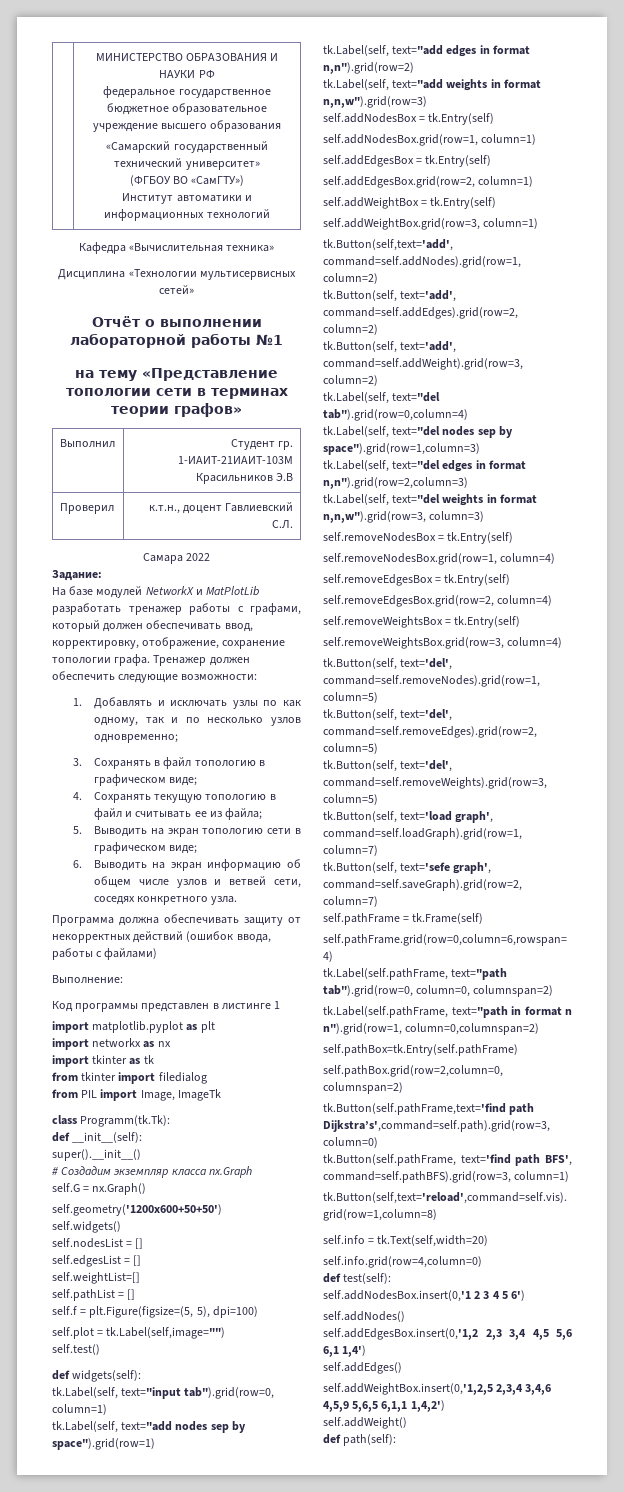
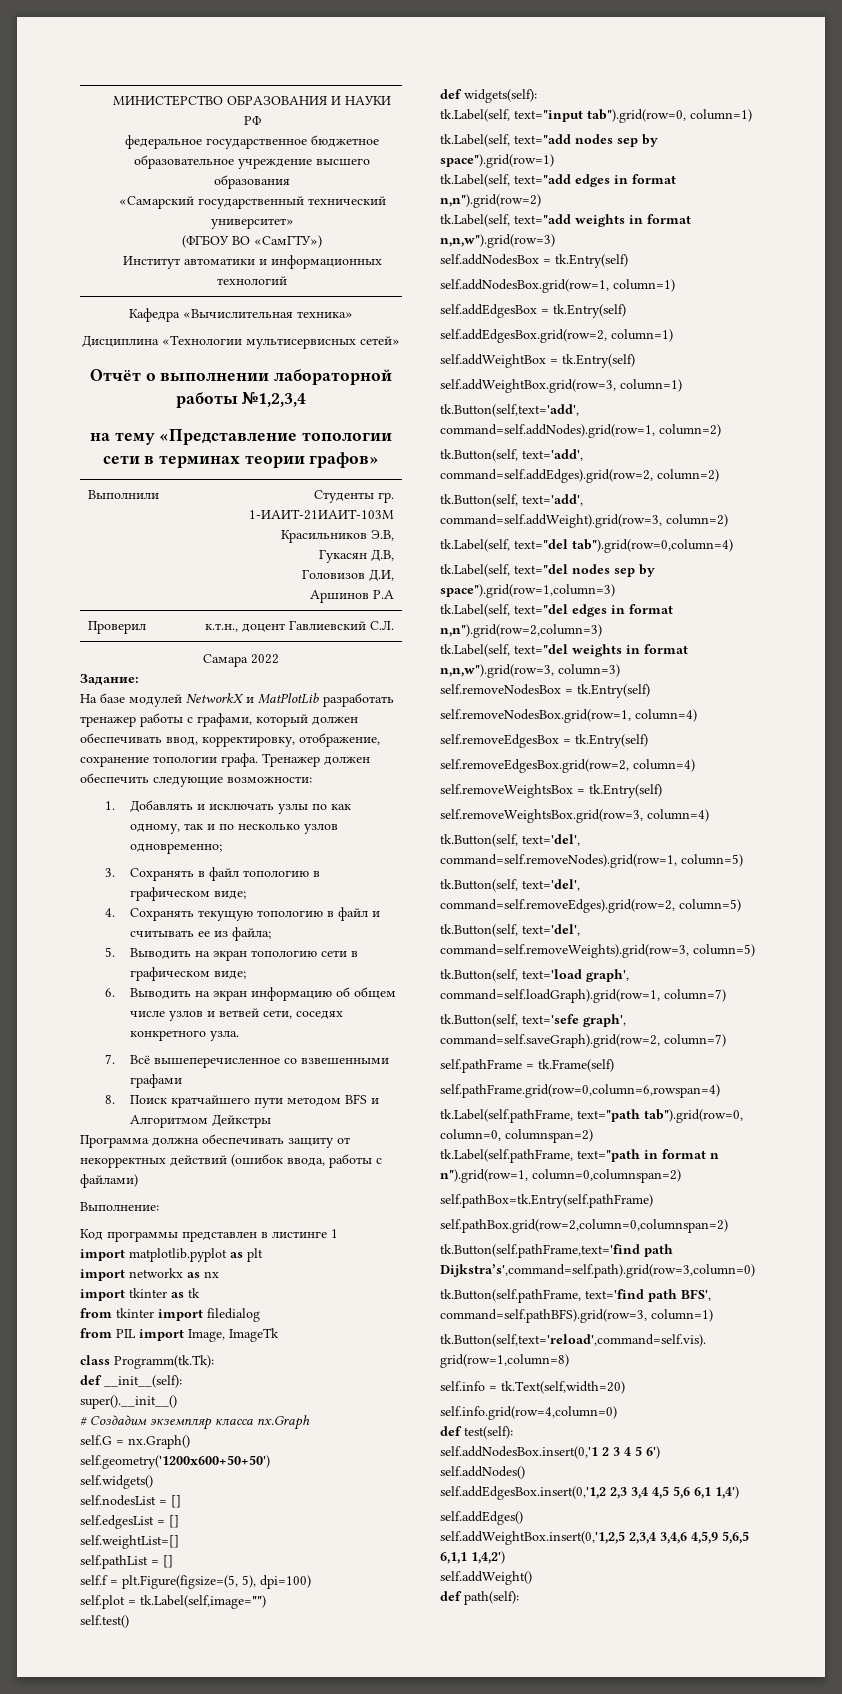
- Отчёт о выполнении лабораторной работы №1
+ Отчёт о выполнении лабораторной работы №1,2,3,4
- Выполнил | Студент гр. 1-ИАИТ-21ИАИТ-103М Красильников Э.В
+ Выполнили | Студенты гр. 1-ИАИТ-21ИАИТ-103М Красильников Э.В,
+ Гукасян Д.В,
+ Головизов Д.И,
+ Аршинов Р.А
+ 7. Всё вышеперечисленное со взвешенными графами
+ 8. Поиск кратчайшего пути методом BFS и Алгоритмом Дейкстры

